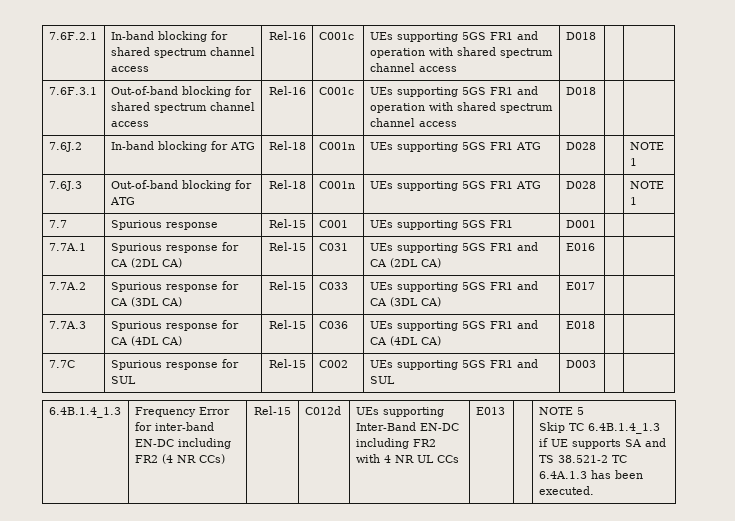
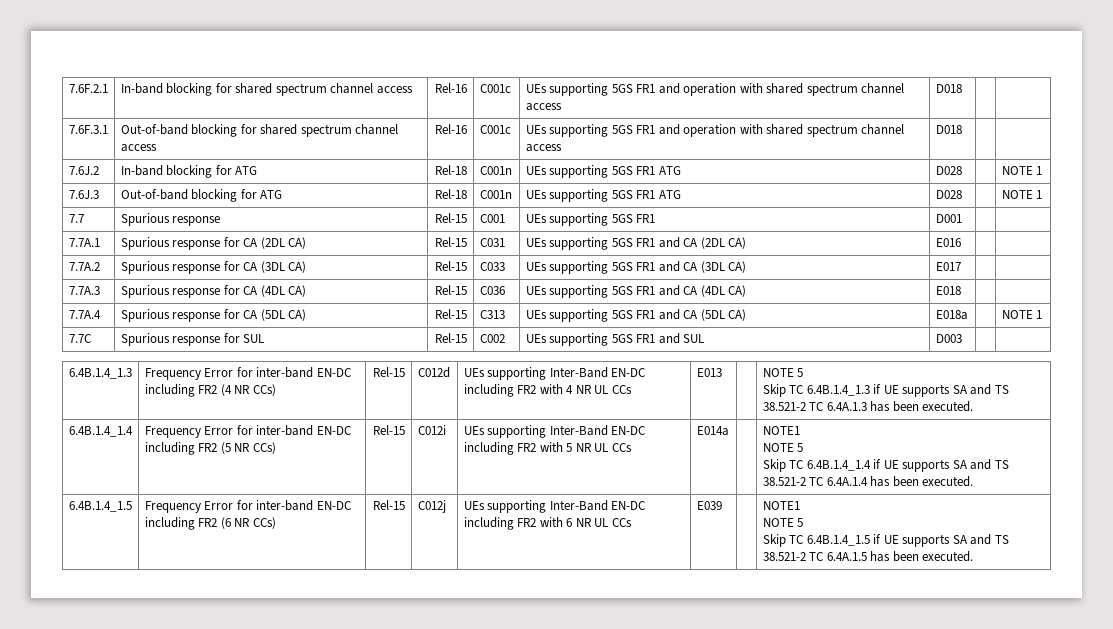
+ 7.7A.4 | Spurious response for CA (5DL CA) | Rel-15 | C313 | UEs supporting 5GS FR1 and CA (5DL CA) | E018a | | NOTE 1
+ 6.4B.1.4_1.4 | Frequency Error for inter-band EN-DC including FR2 (5 NR CCs) | Rel-15 | C012i | UEs supporting Inter-Band EN-DC including FR2 with 5 NR UL CCs | E014a | | NOTE1
+ NOTE 5
+ Skip TC 6.4B.1.4_1.4 if UE supports SA and TS 38.521-2 TC 6.4A.1.4 has been executed.
+ 6.4B.1.4_1.5 | Frequency Error for inter-band EN-DC including FR2 (6 NR CCs) | Rel-15 | C012j | UEs supporting Inter-Band EN-DC including FR2 with 6 NR UL CCs | E039 | | NOTE1
+ NOTE 5
+ Skip TC 6.4B.1.4_1.5 if UE supports SA and TS 38.521-2 TC 6.4A.1.5 has been executed.

